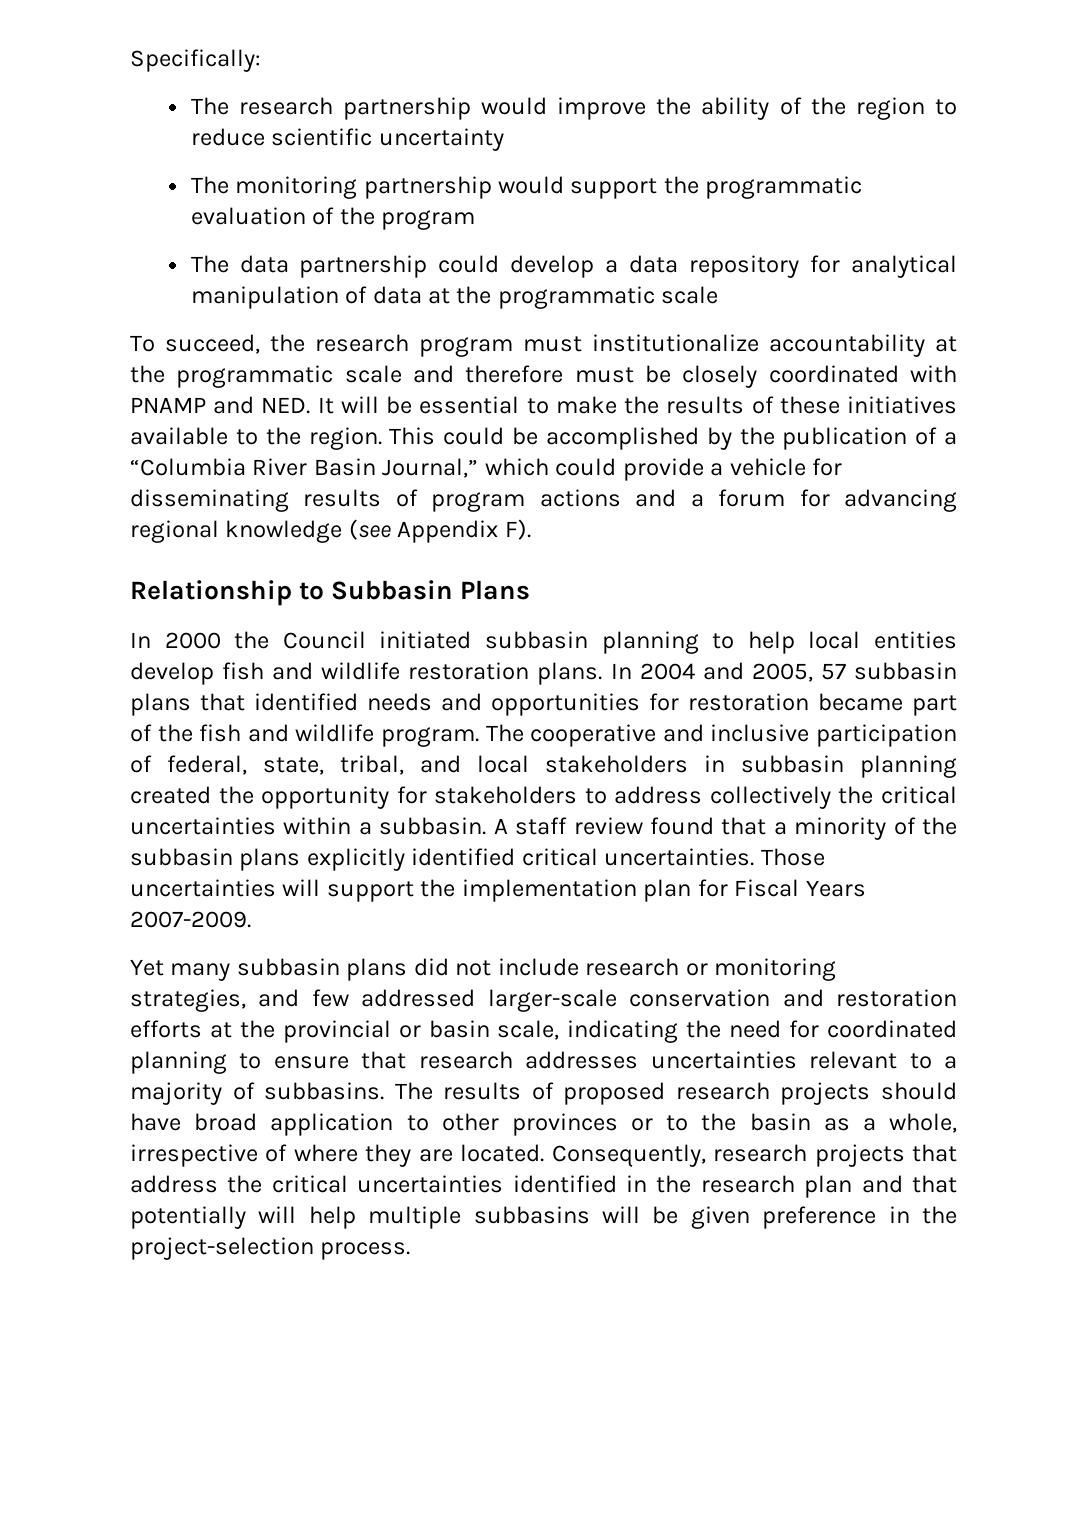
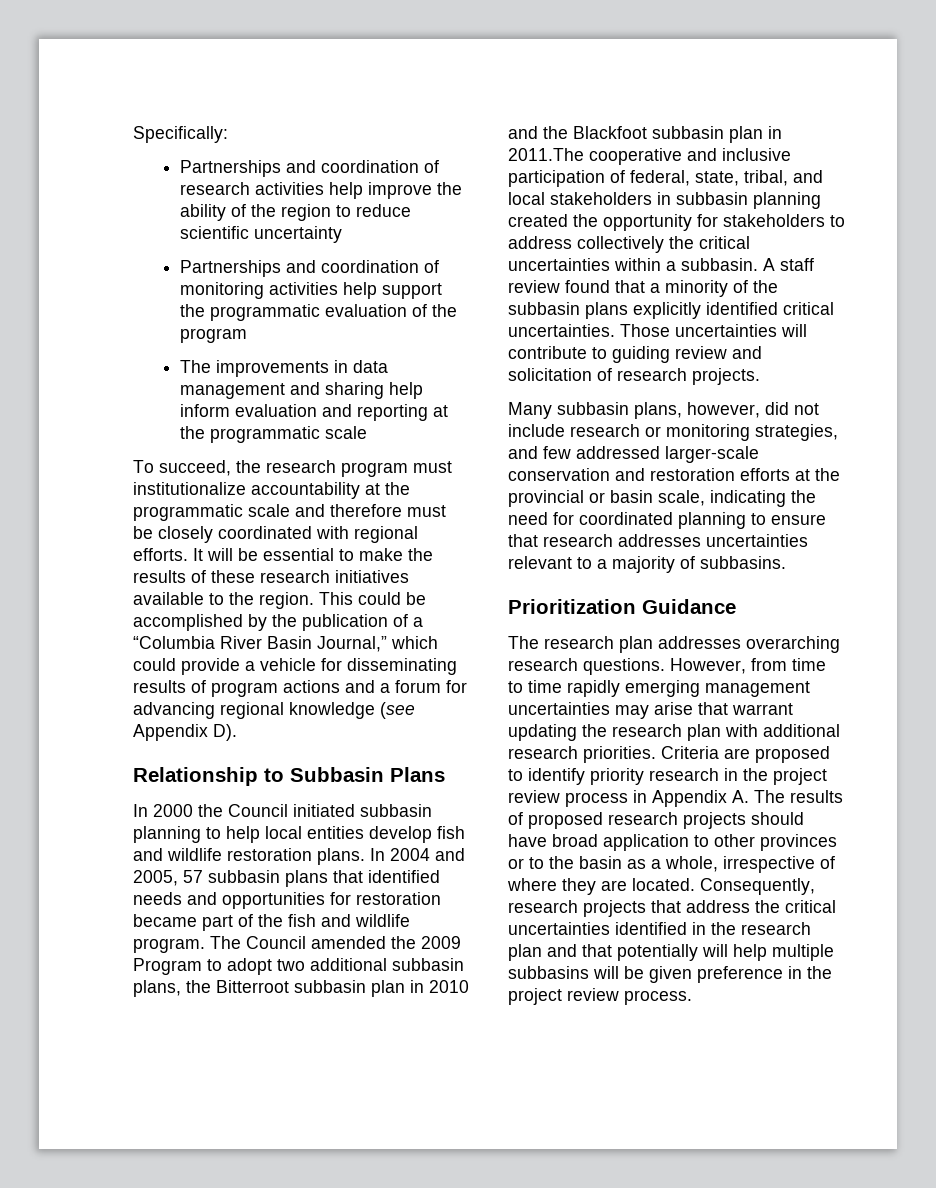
- The research partnership would improve the ability of the region to reduce scientific uncertainty
+ Partnerships and coordination of research activities help improve the ability of the region to reduce scientific uncertainty
- The monitoring partnership would support the programmatic evaluation of the program
+ Partnerships and coordination of monitoring activities help support the programmatic evaluation of the program
- The data partnership could develop a data repository for analytical manipulation of data at the programmatic scale
+ The improvements in data management and sharing help inform evaluation and reporting at the programmatic scale
- To succeed, the research program must institutionalize accountability at the programmatic scale and therefore must be closely coordinated with PNAMP and NED. It will be essential to make the results of these initiatives available to the region.
+ To succeed, the research program must institutionalize accountability at the programmatic scale and therefore must be closely coordinated with regional efforts. It will be essential to make the results of these research initiatives available to the region.
- This could be accomplished by the publication of a “Columbia River Basin Journal,” which could provide a vehicle for disseminating results of program actions and a forum for advancing regional knowledge (see Appendix F).
+ This could be accomplished by the publication of a “Columbia River Basin Journal,” which could provide a vehicle for disseminating results of program actions and a forum for advancing regional knowledge (see Appendix D).
- The cooperative and inclusive participation of federal, state, tribal, and local stakeholders in subbasin planning created the opportunity for stakeholders to address collectively the critical uncertainties within a subbasin.
+ The Council amended the 2009 Program to adopt two additional subbasin plans, the Bitterroot subbasin plan in 2010 and the Blackfoot subbasin plan in 2011.The cooperative and inclusive participation of federal, state, tribal, and local stakeholders in subbasin planning created the opportunity for stakeholders to address collectively the critical uncertainties within a subbasin.
- Those uncertainties will support the implementation plan for Fiscal Years 2007-2009.
- Yet many subbasin plans did not include research or monitoring strategies, and few addressed larger-scale conservation and restoration efforts at the provincial or basin scale, indicating the need for coordinated planning to ensure that research addresses uncertainties relevant to a majority of subbasins. The results of proposed research projects should have broad application to other provinces or to the basin as a whole, irrespective of where they are located.
+ Those uncertainties will contribute to guiding review and solicitation of research projects.
+ Many subbasin plans, however, did not include research or monitoring strategies, and few addressed larger-scale conservation and restoration efforts at the provincial or basin scale, indicating the need for coordinated planning to ensure that research addresses uncertainties relevant to a majority of subbasins.
+ Prioritization Guidance
+ The research plan addresses overarching research questions. However, from time to time rapidly emerging management uncertainties may arise that warrant updating the research plan with additional research priorities. Criteria are proposed to identify priority research in the project review process in Appendix A. The results of proposed research projects should have broad application to other provinces or to the basin as a whole, irrespective of where they are located.
- Consequently, research projects that address the critical uncertainties identified in the research plan and that potentially will help multiple subbasins will be given preference in the project-selection process.
+ Consequently, research projects that address the critical uncertainties identified in the research plan and that potentially will help multiple subbasins will be given preference in the project review process.

